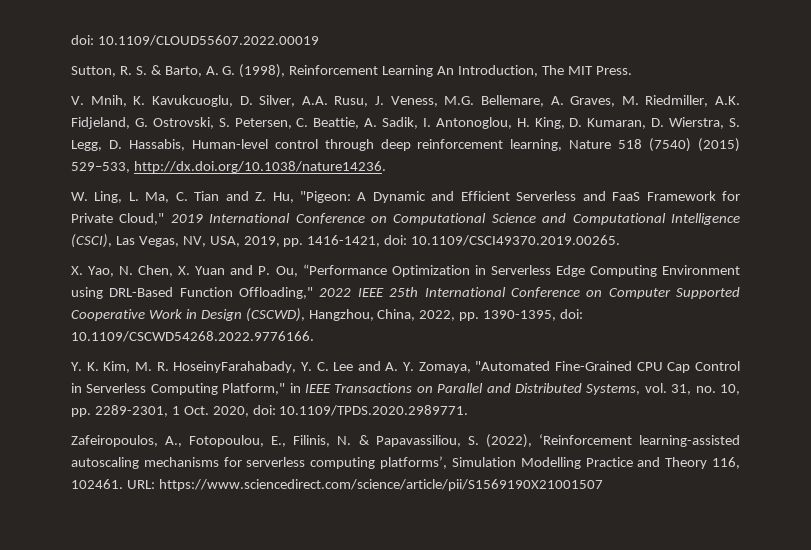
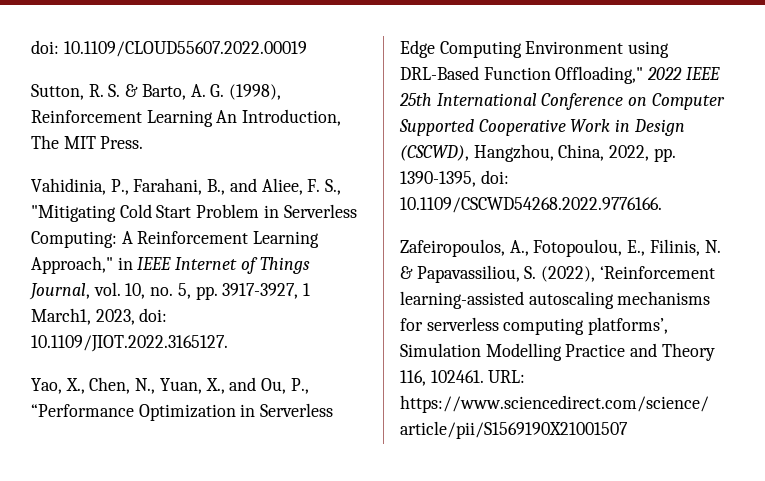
- V. Mnih, K. Kavukcuoglu, D. Silver, A.A. Rusu, J. Veness, M.G. Bellemare, A. Graves, M. Riedmiller, A.K. Fidjeland, G. Ostrovski, S. Petersen, C. Beattie, A. Sadik, I. Antonoglou, H. King, D. Kumaran, D. Wierstra, S. Legg, D. Hassabis, Human-level control through deep reinforcement learning, Nature 518 (7540) (2015) 529–533, http://dx.doi.org/10.1038/nature14236.
- W. Ling, L. Ma, C. Tian and Z. Hu, "Pigeon: A Dynamic and Efficient Serverless and FaaS Framework for Private Cloud," 2019 International Conference on Computational Science and Computational Intelligence (CSCI), Las Vegas, NV, USA, 2019, pp. 1416-1421, doi: 10.1109/CSCI49370.2019.00265.
- X. Yao, N. Chen, X. Yuan and P. Ou, “Performance Optimization in Serverless Edge Computing Environment using DRL-Based Function Offloading," 2022 IEEE 25th International Conference on Computer Supported Cooperative Work in Design (CSCWD), Hangzhou, China, 2022, pp. 1390-1395, doi: 10.1109/CSCWD54268.2022.9776166.
+ Vahidinia, P., Farahani, B., and Aliee, F. S., "Mitigating Cold Start Problem in Serverless Computing: A Reinforcement Learning Approach," in IEEE Internet of Things Journal, vol. 10, no. 5, pp. 3917-3927, 1 March1, 2023, doi: 10.1109/JIOT.2022.3165127.
+ Yao, X., Chen, N., Yuan, X., and Ou, P., “Performance Optimization in Serverless Edge Computing Environment using DRL-Based Function Offloading," 2022 IEEE 25th International Conference on Computer Supported Cooperative Work in Design (CSCWD), Hangzhou, China, 2022, pp. 1390-1395, doi: 10.1109/CSCWD54268.2022.9776166.
- Y. K. Kim, M. R. HoseinyFarahabady, Y. C. Lee and A. Y. Zomaya, "Automated Fine-Grained CPU Cap Control in Serverless Computing Platform," in IEEE Transactions on Parallel and Distributed Systems, vol. 31, no. 10, pp. 2289-2301, 1 Oct. 2020, doi: 10.1109/TPDS.2020.2989771.

